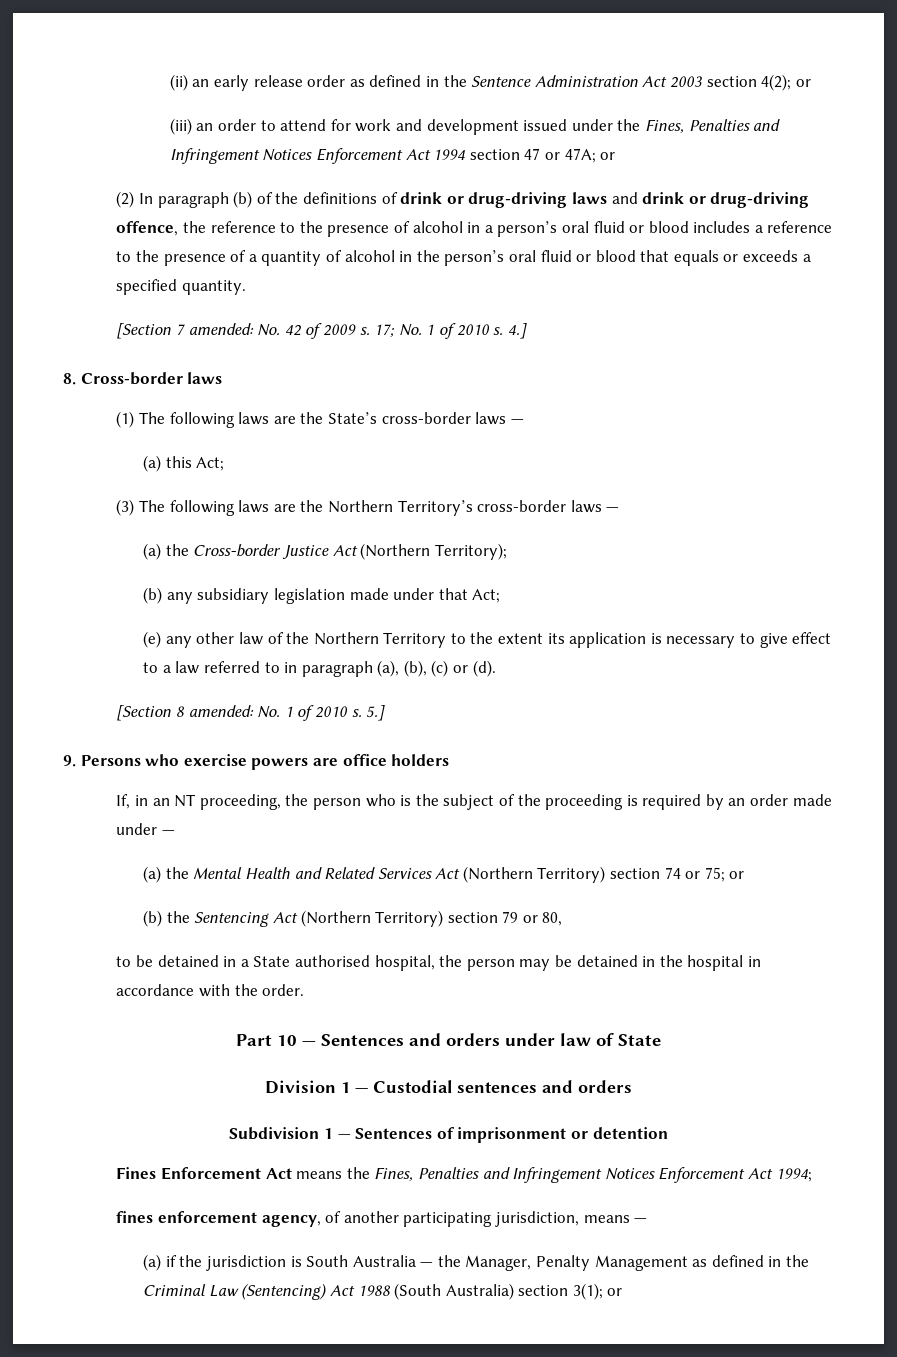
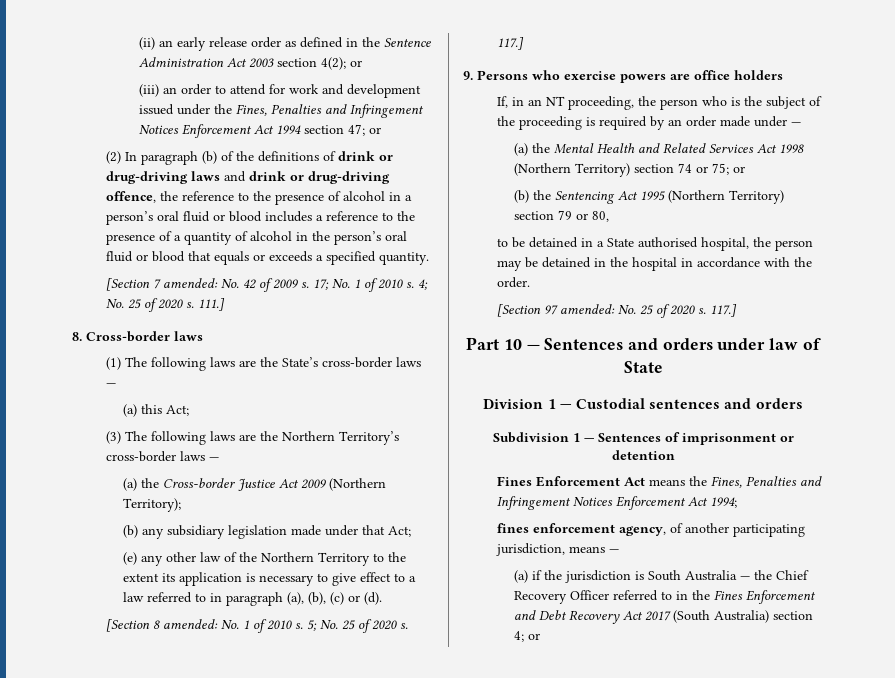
- (iii) an order to attend for work and development issued under the Fines, Penalties and Infringement Notices Enforcement Act 1994 section 47 or 47A; or
+ (iii) an order to attend for work and development issued under the Fines, Penalties and Infringement Notices Enforcement Act 1994 section 47; or
- 4.]
+ 4; No. 25 of 2020 s. 111.]
- (a) the Cross-border Justice Act (Northern Territory);
+ (a) the Cross-border Justice Act 2009 (Northern Territory);
- 5.]
+ 5; No. 25 of 2020 s. 117.]
- (a) the Mental Health and Related Services Act (Northern Territory) section 74 or 75; or
+ (a) the Mental Health and Related Services Act 1998 (Northern Territory) section 74 or 75; or
- (b) the Sentencing Act (Northern Territory) section 79 or 80,
+ (b) the Sentencing Act 1995 (Northern Territory) section 79 or 80,
+ [Section 97 amended: No. 25 of 2020 s. 117.]
- (a) if the jurisdiction is South Australia — the Manager, Penalty Management as defined in the Criminal Law (Sentencing) Act 1988 (South Australia) section 3(1); or
+ (a) if the jurisdiction is South Australia — the Chief Recovery Officer referred to in the Fines Enforcement and Debt Recovery Act 2017 (South Australia) section 4; or

